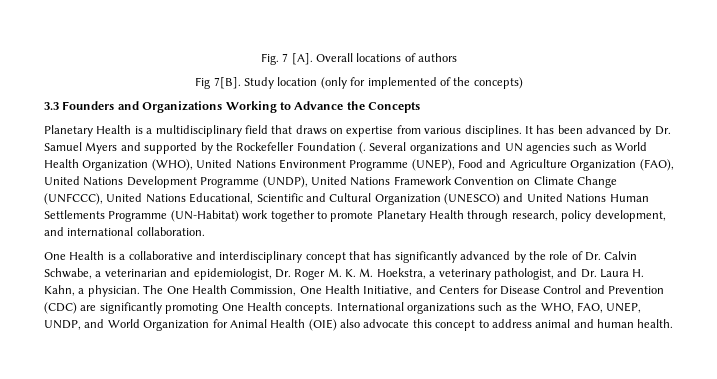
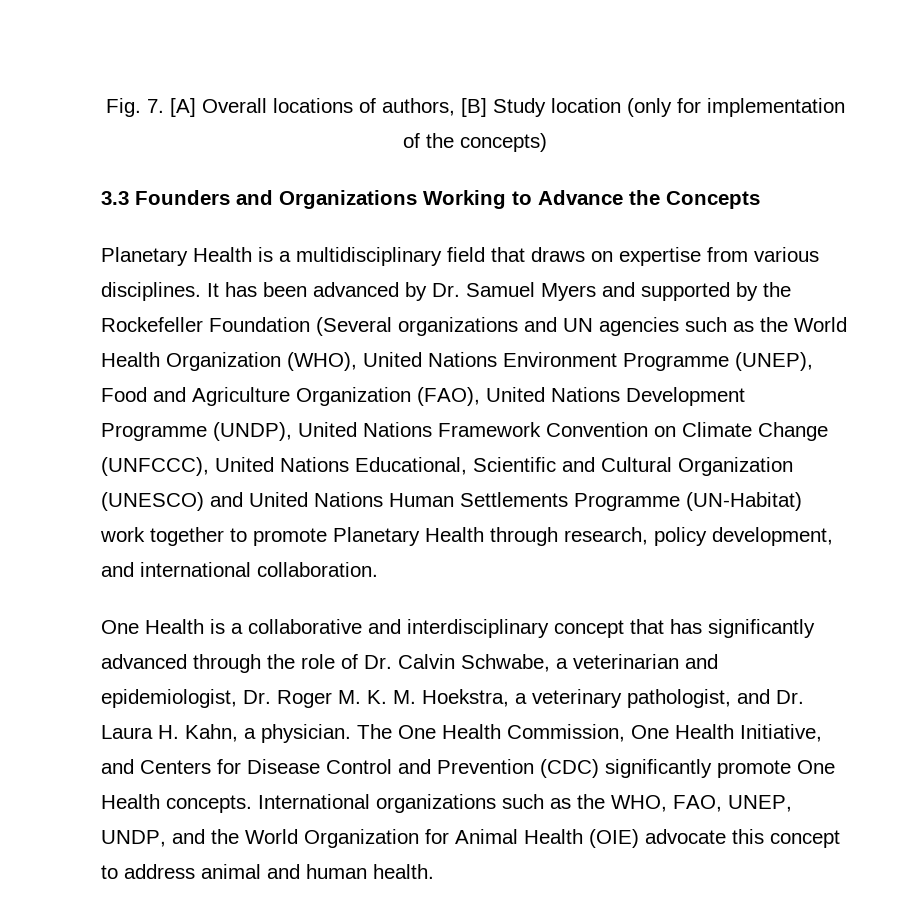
- Fig. 7 [A]. Overall locations of authors
- Fig 7[B]. Study location (only for implemented of the concepts)
+ Fig. 7. [A] Overall locations of authors, [B] Study location (only for implementation of the concepts)
- It has been advanced by Dr. Samuel Myers and supported by the Rockefeller Foundation (. Several organizations and UN agencies such as World Health Organization (WHO), United Nations Environment Programme (UNEP), Food and Agriculture Organization (FAO), United Nations Development Programme (UNDP), United Nations Framework Convention on Climate Change (UNFCCC), United Nations Educational, Scientific and Cultural Organization (UNESCO) and United Nations Human Settlements Programme (UN-Habitat) work together to promote Planetary Health through research, policy development, and international collaboration.
+ It has been advanced by Dr. Samuel Myers and supported by the Rockefeller Foundation (Several organizations and UN agencies such as the World Health Organization (WHO), United Nations Environment Programme (UNEP), Food and Agriculture Organization (FAO), United Nations Development Programme (UNDP), United Nations Framework Convention on Climate Change (UNFCCC), United Nations Educational, Scientific and Cultural Organization (UNESCO) and United Nations Human Settlements Programme (UN-Habitat) work together to promote Planetary Health through research, policy development, and international collaboration.
- One Health is a collaborative and interdisciplinary concept that has significantly advanced by the role of Dr. Calvin Schwabe, a veterinarian and epidemiologist, Dr. Roger M. K. M. Hoekstra, a veterinary pathologist, and Dr. Laura H. Kahn, a physician.
+ One Health is a collaborative and interdisciplinary concept that has significantly advanced through the role of Dr. Calvin Schwabe, a veterinarian and epidemiologist, Dr. Roger M. K. M. Hoekstra, a veterinary pathologist, and Dr. Laura H. Kahn, a physician.
- The One Health Commission, One Health Initiative, and Centers for Disease Control and Prevention (CDC) are significantly promoting One Health concepts.
+ The One Health Commission, One Health Initiative, and Centers for Disease Control and Prevention (CDC) significantly promote One Health concepts.
- International organizations such as the WHO, FAO, UNEP, UNDP, and World Organization for Animal Health (OIE) also advocate this concept to address animal and human health.
+ International organizations such as the WHO, FAO, UNEP, UNDP, and the World Organization for Animal Health (OIE) advocate this concept to address animal and human health.

